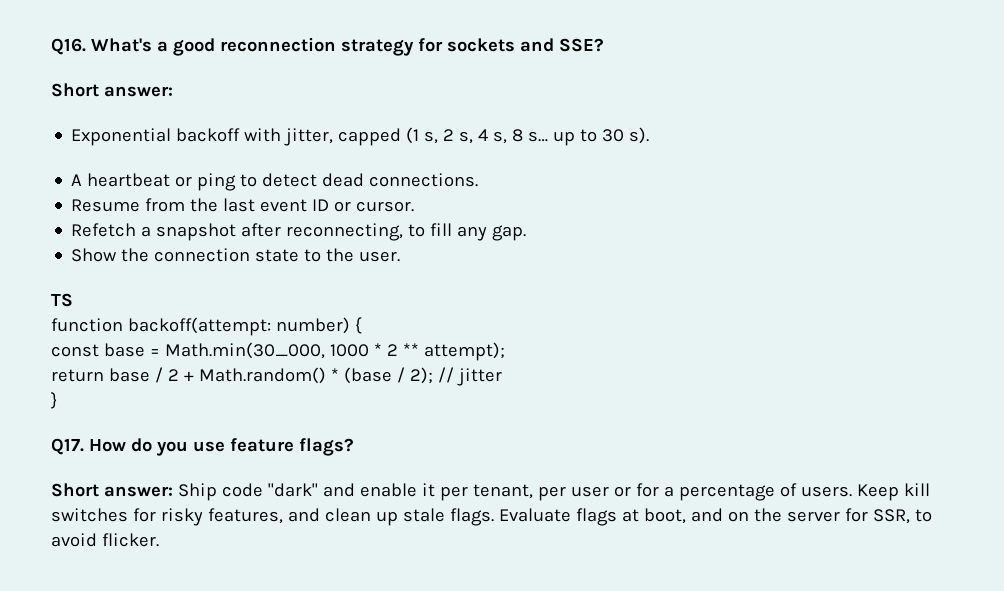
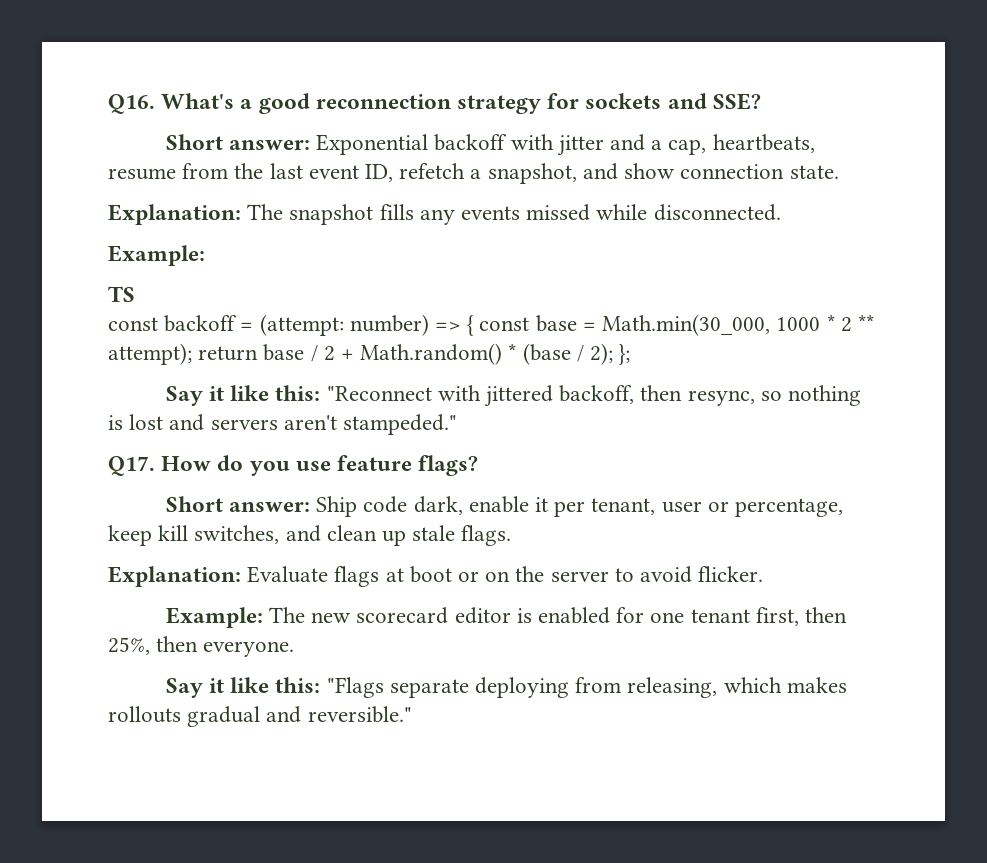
  Q16. What's a good reconnection strategy for sockets and SSE?
- Short answer:
- Exponential backoff with jitter, capped (1 s, 2 s, 4 s, 8 s… up to 30 s).
- A heartbeat or ping to detect dead connections.
- Resume from the last event ID or cursor.
- Refetch a snapshot after reconnecting, to fill any gap.
- Show the connection state to the user.
+ Short answer: Exponential backoff with jitter and a cap, heartbeats, resume from the last event ID, refetch a snapshot, and show connection state.
+ Explanation: The snapshot fills any events missed while disconnected.
+ Example:
  TS
- function backoff(attempt: number) {
- const base = Math.min(30_000, 1000 * 2 ** attempt);
- return base / 2 + Math.random() * (base / 2); // jitter
- }
+ const backoff = (attempt: number) => { const base = Math.min(30_000, 1000 * 2 ** attempt); return base / 2 + Math.random() * (base / 2); };
+ Say it like this: "Reconnect with jittered backoff, then resync, so nothing is lost and servers aren't stampeded."
- Short answer: Ship code "dark" and enable it per tenant, per user or for a percentage of users. Keep kill switches for risky features, and clean up stale flags. Evaluate flags at boot, and on the server for SSR, to avoid flicker.
+ Short answer: Ship code dark, enable it per tenant, user or percentage, keep kill switches, and clean up stale flags.
+ Explanation: Evaluate flags at boot or on the server to avoid flicker.
+ Example: The new scorecard editor is enabled for one tenant first, then 25%, then everyone.
+ Say it like this: "Flags separate deploying from releasing, which makes rollouts gradual and reversible."

